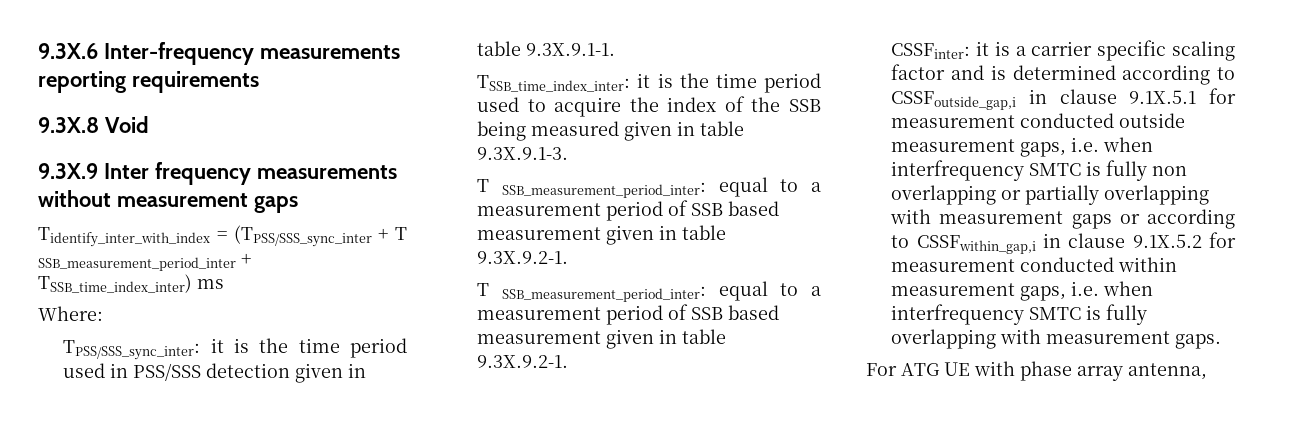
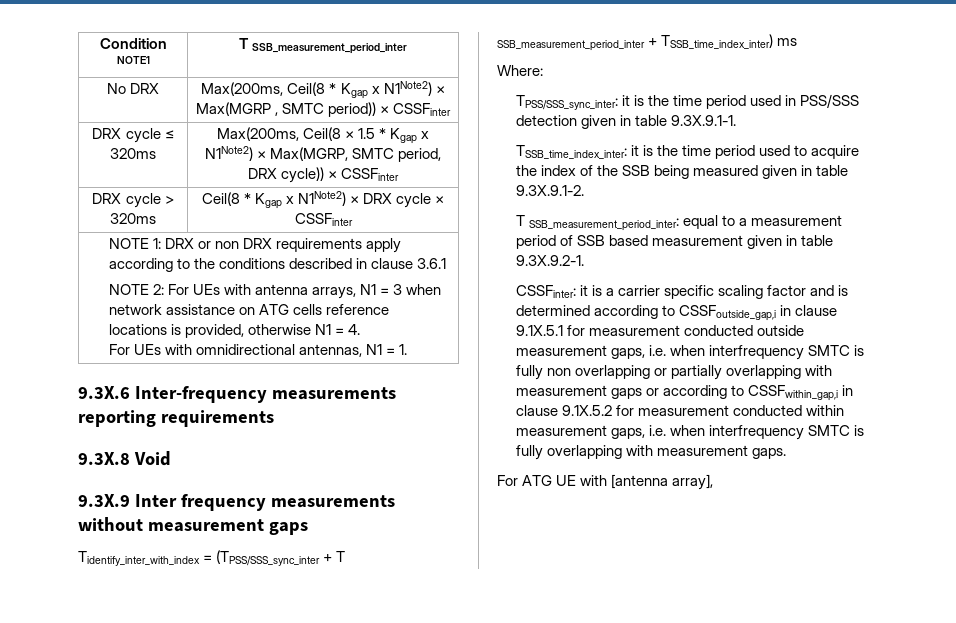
+ Condition NOTE1 | T SSB_measurement_period_inter
+ No DRX | Max(200ms, Ceil(8 * Kgap x N1Note2) × Max(MGRP , SMTC period)) × CSSFinter
+ DRX cycle ≤ 320ms | Max(200ms, Ceil(8 × 1.5 * Kgap x N1Note2) × Max(MGRP, SMTC period, DRX cycle)) × CSSFinter
+ DRX cycle > 320ms | Ceil(8 * Kgap x N1Note2) × DRX cycle × CSSFinter
+ NOTE 1: DRX or non DRX requirements apply according to the conditions described in clause 3.6.1
+ NOTE 2: For UEs with antenna arrays, N1 = 3 when network assistance on ATG cells reference locations is provided, otherwise N1 = 4.
+ For UEs with omnidirectional antennas, N1 = 1.
- TSSB_time_index_inter: it is the time period used to acquire the index of the SSB being measured given in table 9.3X.9.1-3.
- T SSB_measurement_period_inter: equal to a measurement period of SSB based measurement given in table 9.3X.9.2-1.
+ TSSB_time_index_inter: it is the time period used to acquire the index of the SSB being measured given in table 9.3X.9.1-2.
- For ATG UE with phase array antenna,
+ For ATG UE with [antenna array],

